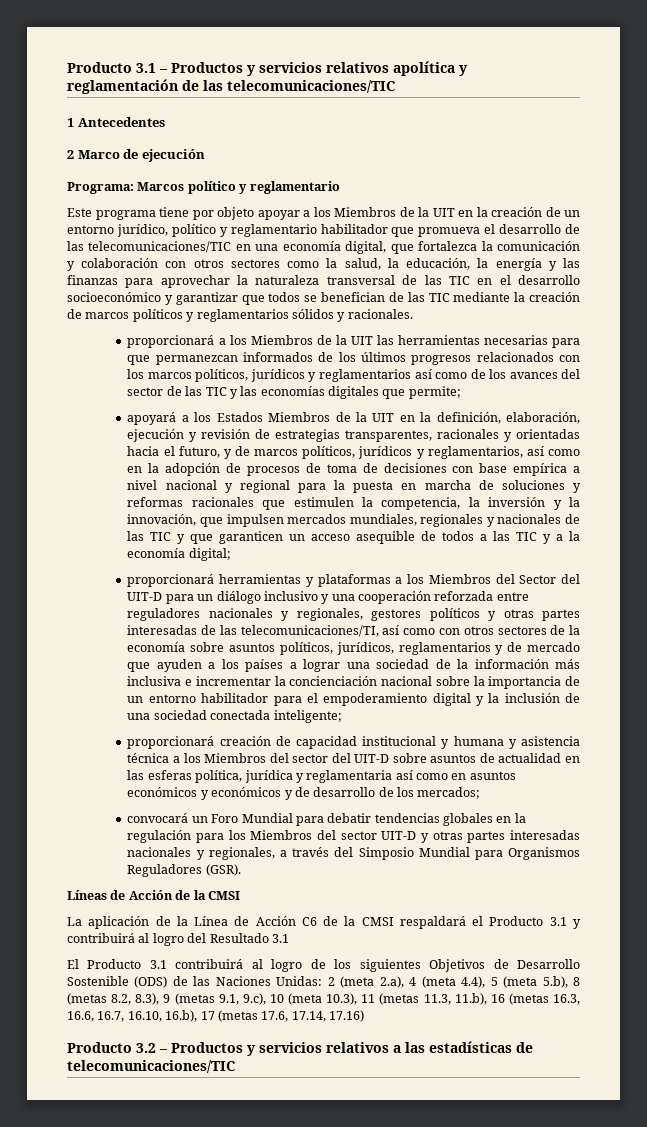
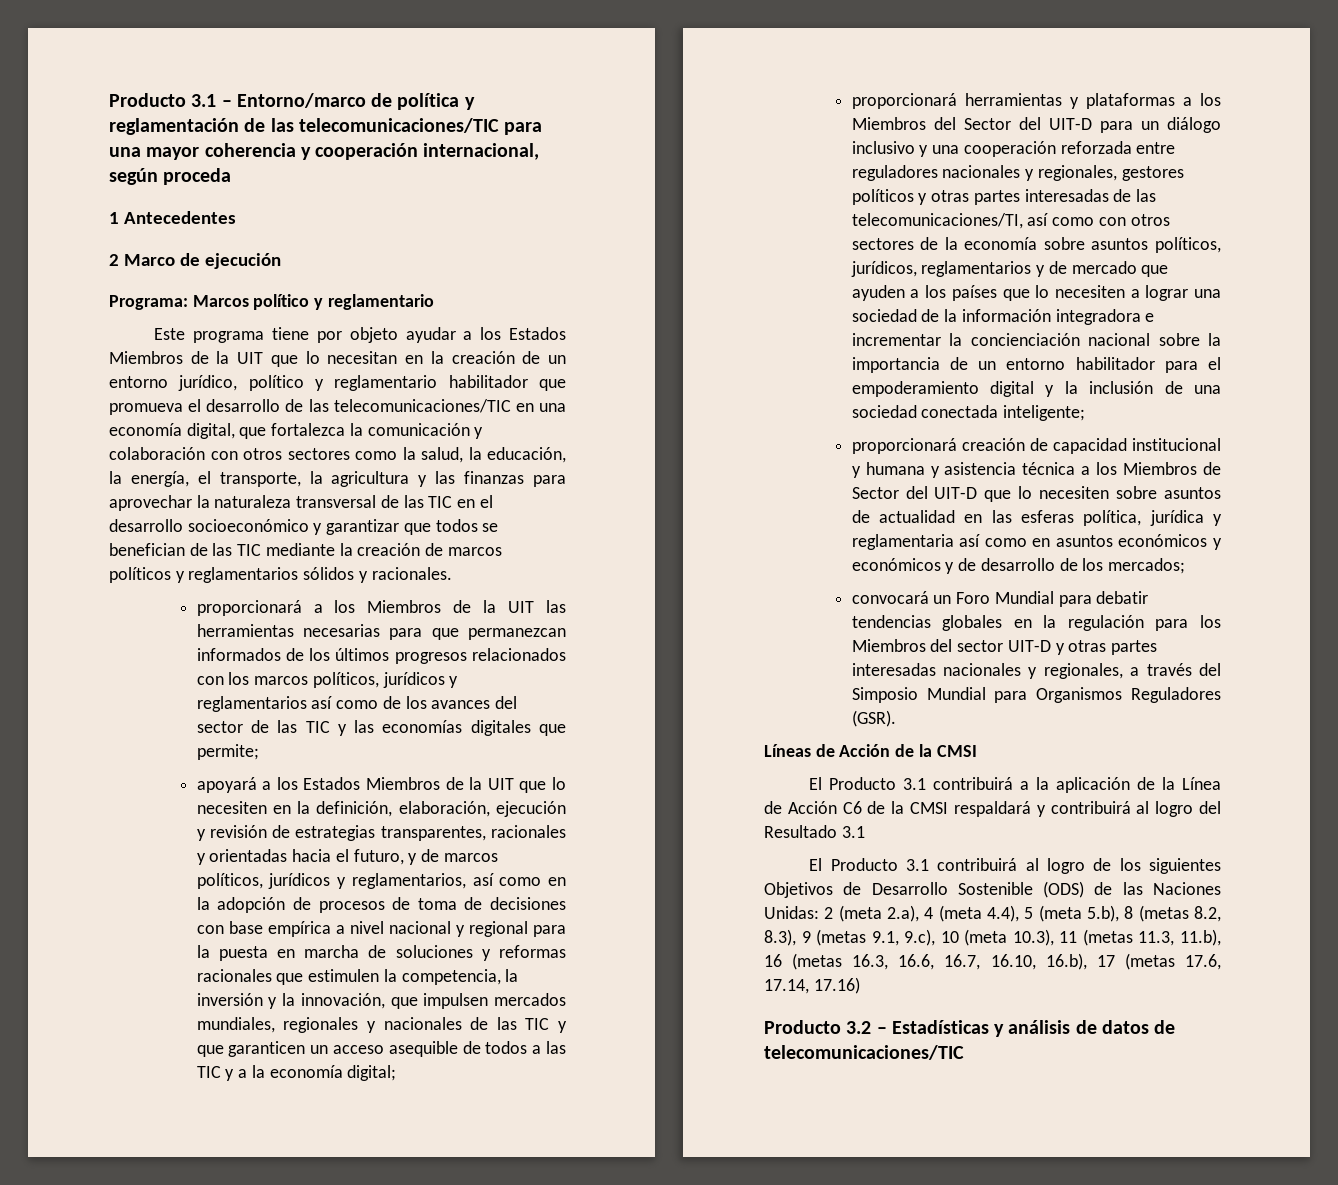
- Producto 3.1 – Productos y servicios relativos apolítica y reglamentación de las telecomunicaciones/TIC
+ Producto 3.1 – Entorno/marco de política y reglamentación de las telecomunicaciones/TIC para una mayor coherencia y cooperación internacional, según proceda
- Este programa tiene por objeto apoyar a los Miembros de la UIT en la creación de un entorno jurídico, político y reglamentario habilitador que promueva el desarrollo de las telecomunicaciones/TIC en una economía digital, que fortalezca la comunicación y colaboración con otros sectores como la salud, la educación, la energía y las finanzas para aprovechar la naturaleza transversal de las TIC en el desarrollo socioeconómico y garantizar que todos se benefician de las TIC mediante la creación de marcos políticos y reglamentarios sólidos y racionales.
+ Este programa tiene por objeto ayudar a los Estados Miembros de la UIT que lo necesitan en la creación de un entorno jurídico, político y reglamentario habilitador que promueva el desarrollo de las telecomunicaciones/TIC en una economía digital, que fortalezca la comunicación y colaboración con otros sectores como la salud, la educación, la energía, el transporte, la agricultura y las finanzas para aprovechar la naturaleza transversal de las TIC en el desarrollo socioeconómico y garantizar que todos se benefician de las TIC mediante la creación de marcos políticos y reglamentarios sólidos y racionales.
- apoyará a los Estados Miembros de la UIT en la definición, elaboración, ejecución y revisión de estrategias transparentes, racionales y orientadas hacia el futuro, y de marcos políticos, jurídicos y reglamentarios, así como en la adopción de procesos de toma de decisiones con base empírica a nivel nacional y regional para la puesta en marcha de soluciones y reformas racionales que estimulen la competencia, la inversión y la innovación, que impulsen mercados mundiales, regionales y nacionales de las TIC y que garanticen un acceso asequible de todos a las TIC y a la economía digital;
+ apoyará a los Estados Miembros de la UIT que lo necesiten en la definición, elaboración, ejecución y revisión de estrategias transparentes, racionales y orientadas hacia el futuro, y de marcos políticos, jurídicos y reglamentarios, así como en la adopción de procesos de toma de decisiones con base empírica a nivel nacional y regional para la puesta en marcha de soluciones y reformas racionales que estimulen la competencia, la inversión y la innovación, que impulsen mercados mundiales, regionales y nacionales de las TIC y que garanticen un acceso asequible de todos a las TIC y a la economía digital;
- proporcionará herramientas y plataformas a los Miembros del Sector del UIT-D para un diálogo inclusivo y una cooperación reforzada entre reguladores nacionales y regionales, gestores políticos y otras partes interesadas de las telecomunicaciones/TI, así como con otros sectores de la economía sobre asuntos políticos, jurídicos, reglamentarios y de mercado que ayuden a los países a lograr una sociedad de la información más inclusiva e incrementar la concienciación nacional sobre la importancia de un entorno habilitador para el empoderamiento digital y la inclusión de una sociedad conectada inteligente;
+ proporcionará herramientas y plataformas a los Miembros del Sector del UIT-D para un diálogo inclusivo y una cooperación reforzada entre reguladores nacionales y regionales, gestores políticos y otras partes interesadas de las telecomunicaciones/TI, así como con otros sectores de la economía sobre asuntos políticos, jurídicos, reglamentarios y de mercado que ayuden a los países que lo necesiten a lograr una sociedad de la información integradora e incrementar la concienciación nacional sobre la importancia de un entorno habilitador para el empoderamiento digital y la inclusión de una sociedad conectada inteligente;
- proporcionará creación de capacidad institucional y humana y asistencia técnica a los Miembros del sector del UIT-D sobre asuntos de actualidad en las esferas política, jurídica y reglamentaria así como en asuntos económicos y económicos y de desarrollo de los mercados;
+ proporcionará creación de capacidad institucional y humana y asistencia técnica a los Miembros de Sector del UIT-D que lo necesiten sobre asuntos de actualidad en las esferas política, jurídica y reglamentaria así como en asuntos económicos y económicos y de desarrollo de los mercados;
- La aplicación de la Línea de Acción C6 de la CMSI respaldará el Producto 3.1 y contribuirá al logro del Resultado 3.1
+ El Producto 3.1 contribuirá a la aplicación de la Línea de Acción C6 de la CMSI respaldará y contribuirá al logro del Resultado 3.1
- Producto 3.2 – Productos y servicios relativos a las estadísticas de telecomunicaciones/TIC
+ Producto 3.2 – Estadísticas y análisis de datos de telecomunicaciones/TIC

